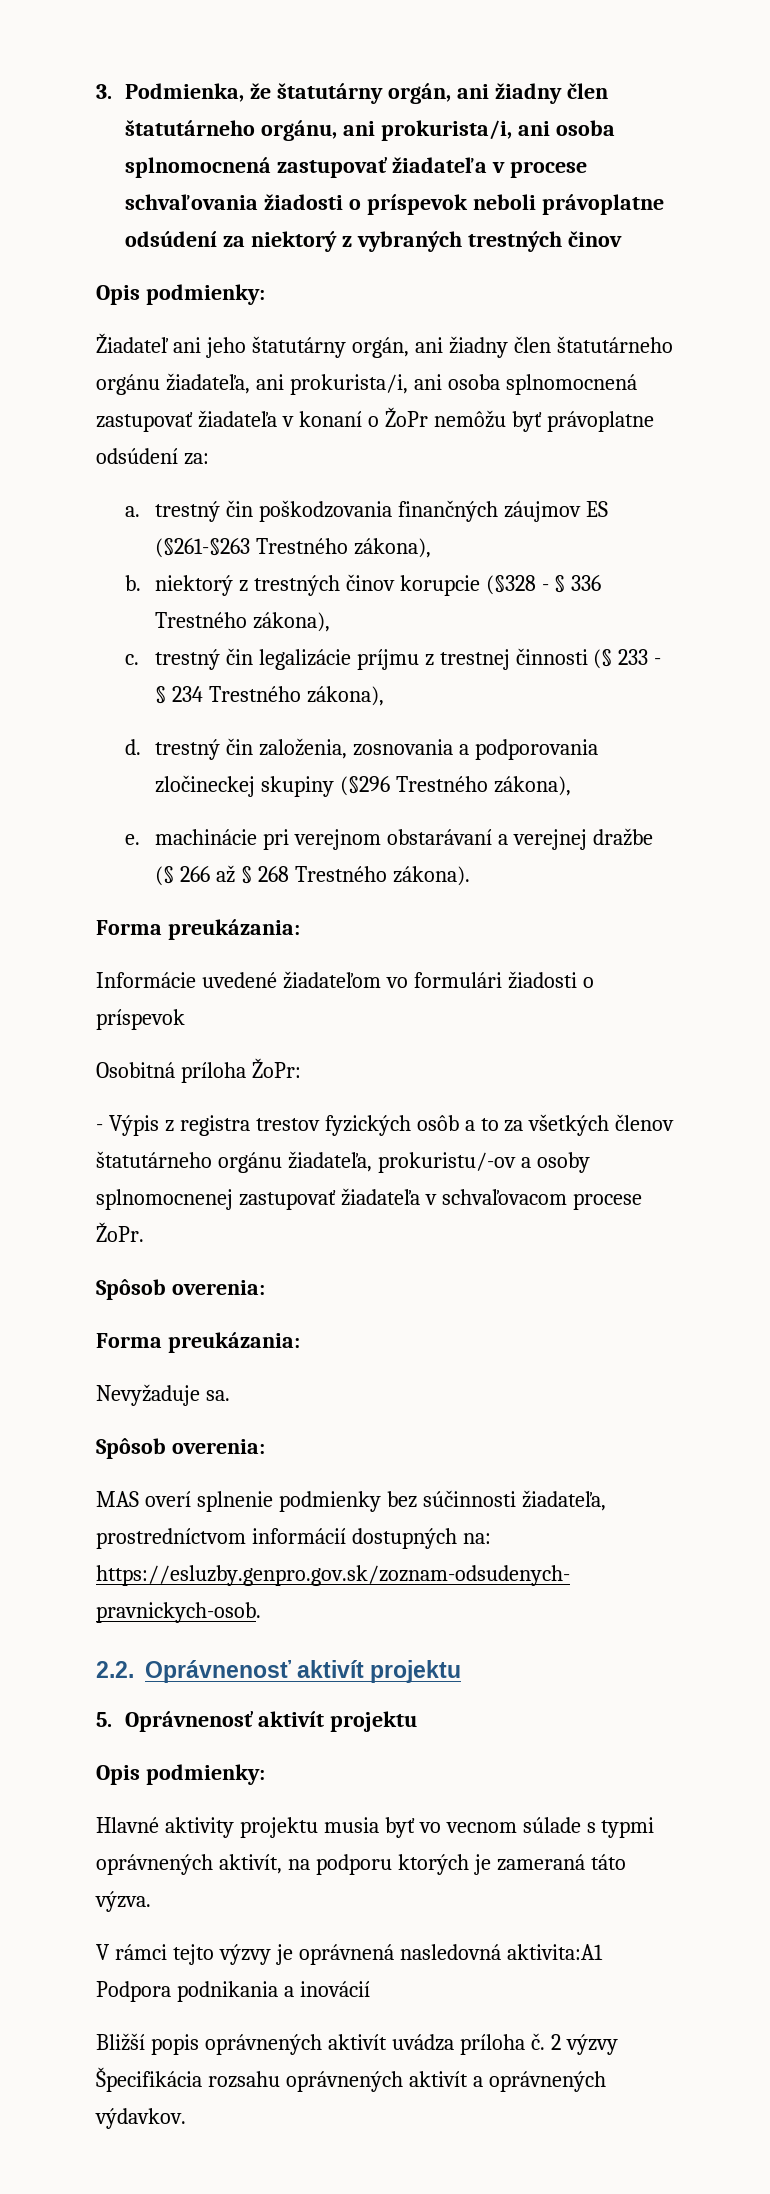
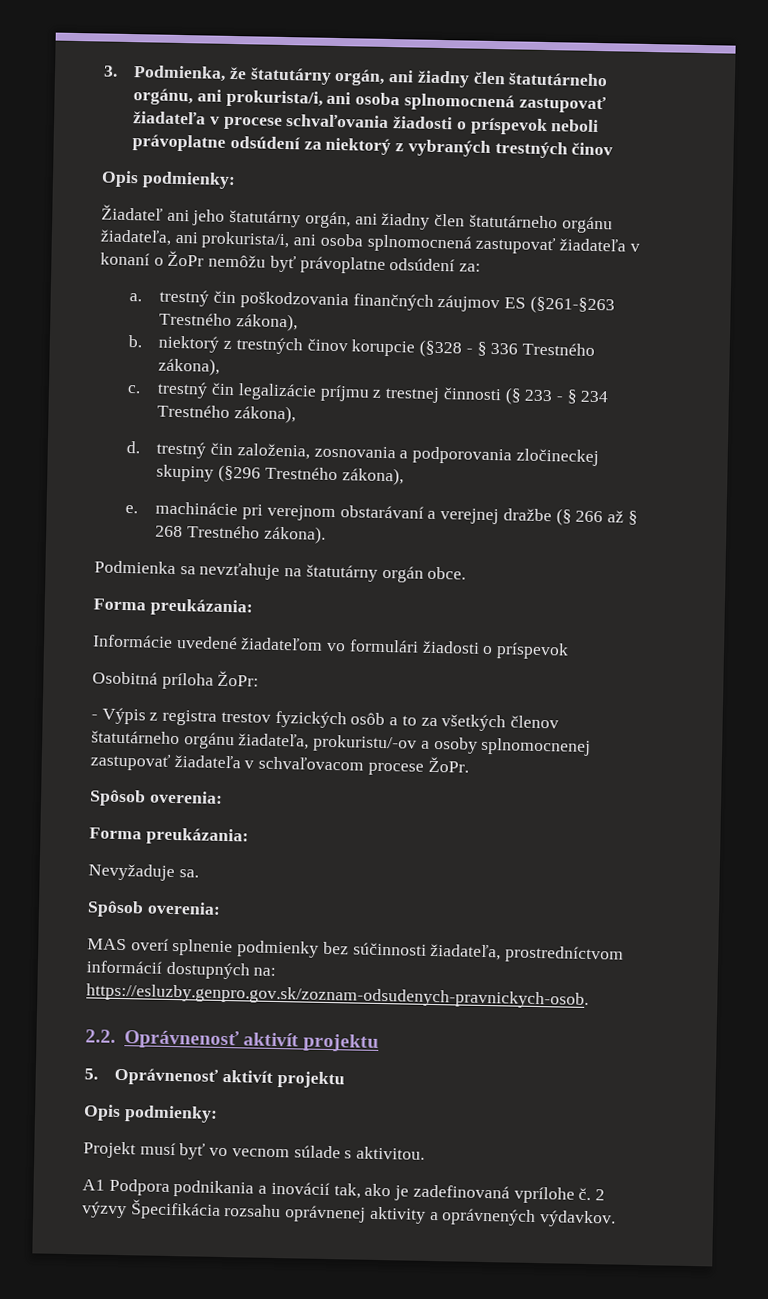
+ Podmienka sa nevzťahuje na štatutárny orgán obce.
- Hlavné aktivity projektu musia byť vo vecnom súlade s typmi oprávnených aktivít, na podporu ktorých je zameraná táto výzva.
- V rámci tejto výzvy je oprávnená nasledovná aktivita:A1 Podpora podnikania a inovácií
- Bližší popis oprávnených aktivít uvádza príloha č.
+ Projekt musí byť vo vecnom súlade s aktivitou.
+ A1 Podpora podnikania a inovácií tak, ako je zadefinovaná vprílohe č.
- 2 výzvy Špecifikácia rozsahu oprávnených aktivít a oprávnených výdavkov.
+ 2 výzvy Špecifikácia rozsahu oprávnenej aktivity a oprávnených výdavkov.

